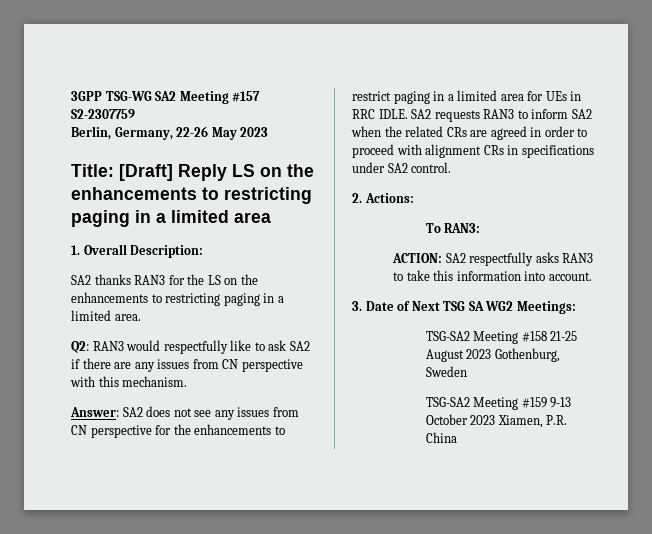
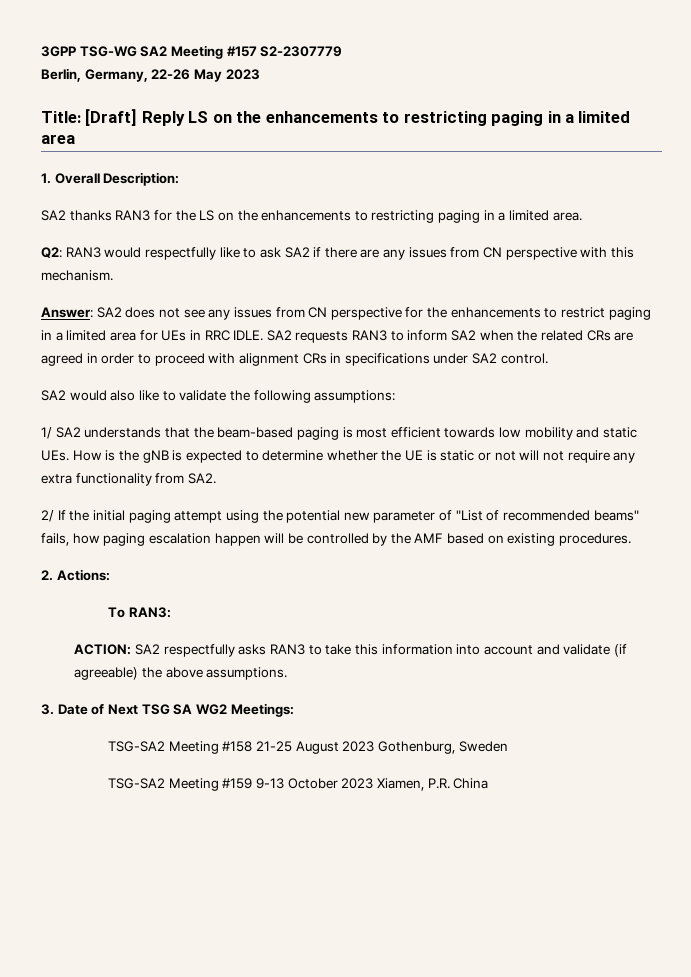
- 3GPP TSG-WG SA2 Meeting #157 S2-2307759
+ 3GPP TSG-WG SA2 Meeting #157 S2-2307779
+ SA2 would also like to validate the following assumptions:
+ 1/ SA2 understands that the beam-based paging is most efficient towards low mobility and static UEs. How is the gNB is expected to determine whether the UE is static or not will not require any extra functionality from SA2.
+ 2/ If the initial paging attempt using the potential new parameter of "List of recommended beams" fails, how paging escalation happen will be controlled by the AMF based on existing procedures.
- ACTION: SA2 respectfully asks RAN3 to take this information into account.
+ ACTION: SA2 respectfully asks RAN3 to take this information into account and validate (if agreeable) the above assumptions.

